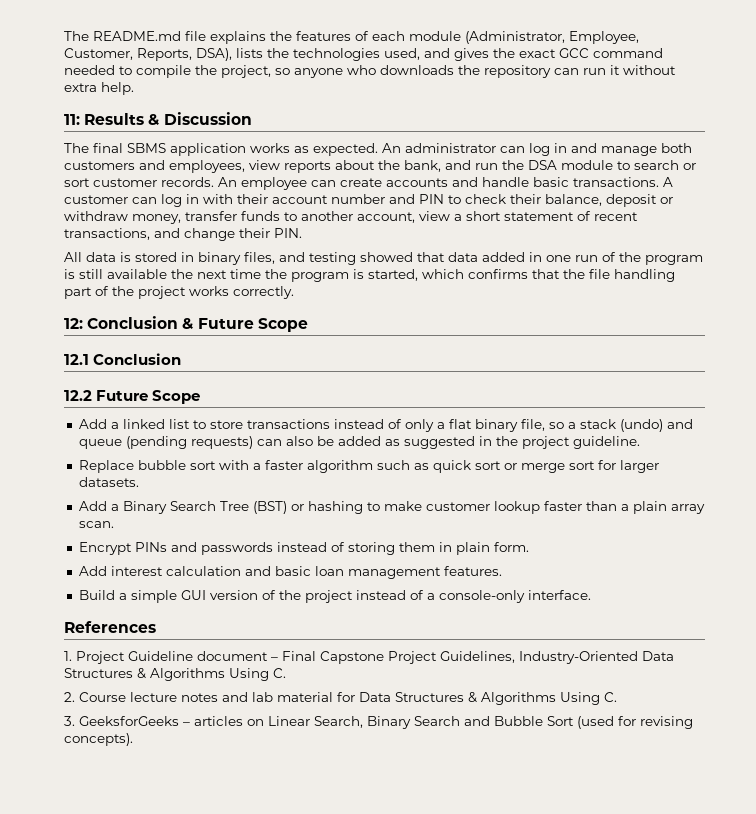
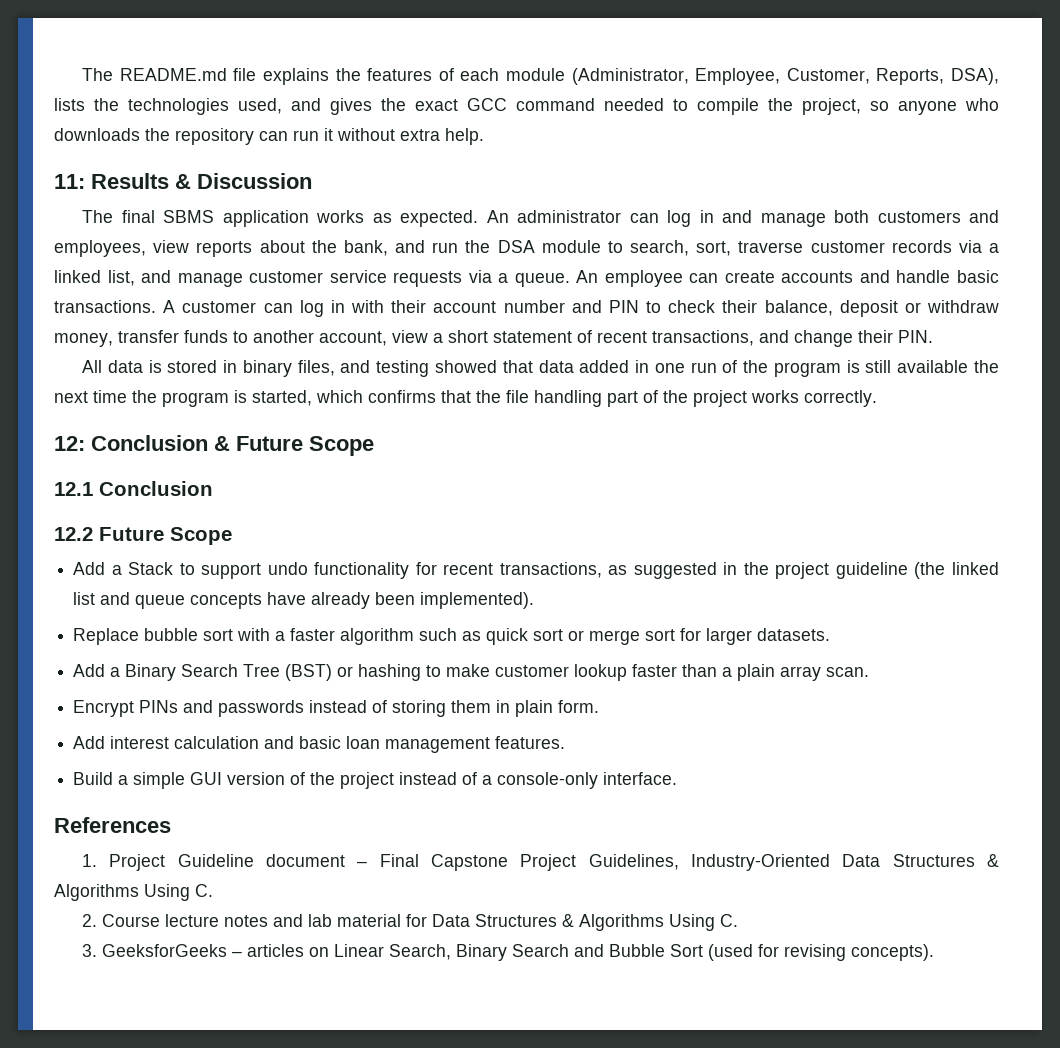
- An administrator can log in and manage both customers and employees, view reports about the bank, and run the DSA module to search or sort customer records.
+ An administrator can log in and manage both customers and employees, view reports about the bank, and run the DSA module to search, sort, traverse customer records via a linked list, and manage customer service requests via a queue.
- Add a linked list to store transactions instead of only a flat binary file, so a stack (undo) and queue (pending requests) can also be added as suggested in the project guideline.
+ Add a Stack to support undo functionality for recent transactions, as suggested in the project guideline (the linked list and queue concepts have already been implemented).

